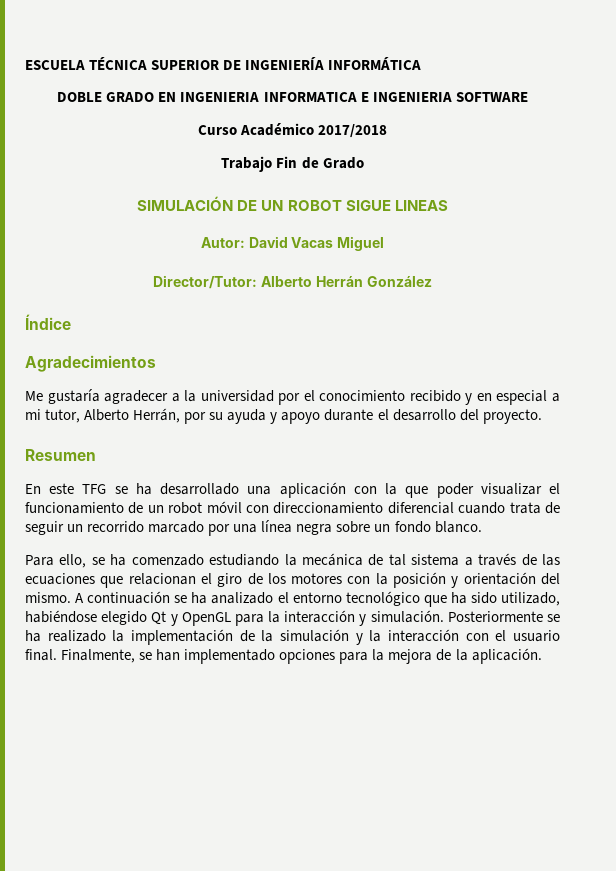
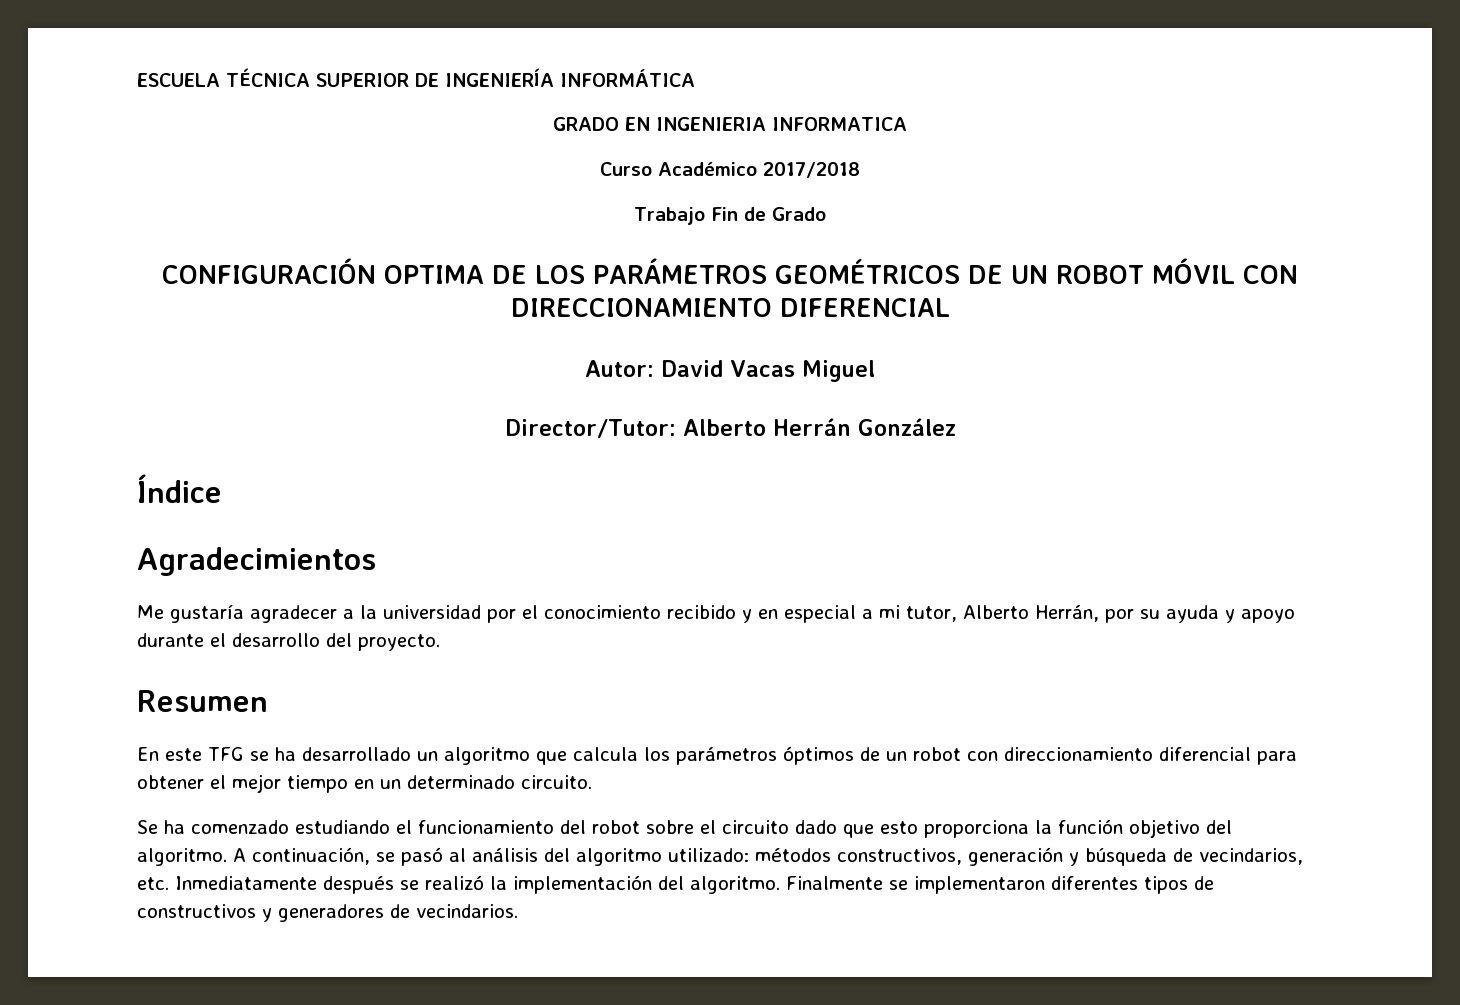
- DOBLE GRADO EN INGENIERIA INFORMATICA E INGENIERIA SOFTWARE
+ GRADO EN INGENIERIA INFORMATICA
- SIMULACIÓN DE UN ROBOT SIGUE LINEAS
+ CONFIGURACIÓN OPTIMA DE LOS PARÁMETROS GEOMÉTRICOS DE UN ROBOT MÓVIL CON DIRECCIONAMIENTO DIFERENCIAL
- En este TFG se ha desarrollado una aplicación con la que poder visualizar el funcionamiento de un robot móvil con direccionamiento diferencial cuando trata de seguir un recorrido marcado por una línea negra sobre un fondo blanco.
- Para ello, se ha comenzado estudiando la mecánica de tal sistema a través de las ecuaciones que relacionan el giro de los motores con la posición y orientación del mismo. A continuación se ha analizado el entorno tecnológico que ha sido utilizado, habiéndose elegido Qt y OpenGL para la interacción y simulación. Posteriormente se ha realizado la implementación de la simulación y la interacción con el usuario final. Finalmente, se han implementado opciones para la mejora de la aplicación.
+ En este TFG se ha desarrollado un algoritmo que calcula los parámetros óptimos de un robot con direccionamiento diferencial para obtener el mejor tiempo en un determinado circuito.
+ Se ha comenzado estudiando el funcionamiento del robot sobre el circuito dado que esto proporciona la función objetivo del algoritmo. A continuación, se pasó al análisis del algoritmo utilizado: métodos constructivos, generación y búsqueda de vecindarios, etc. Inmediatamente después se realizó la implementación del algoritmo. Finalmente se implementaron diferentes tipos de constructivos y generadores de vecindarios.

